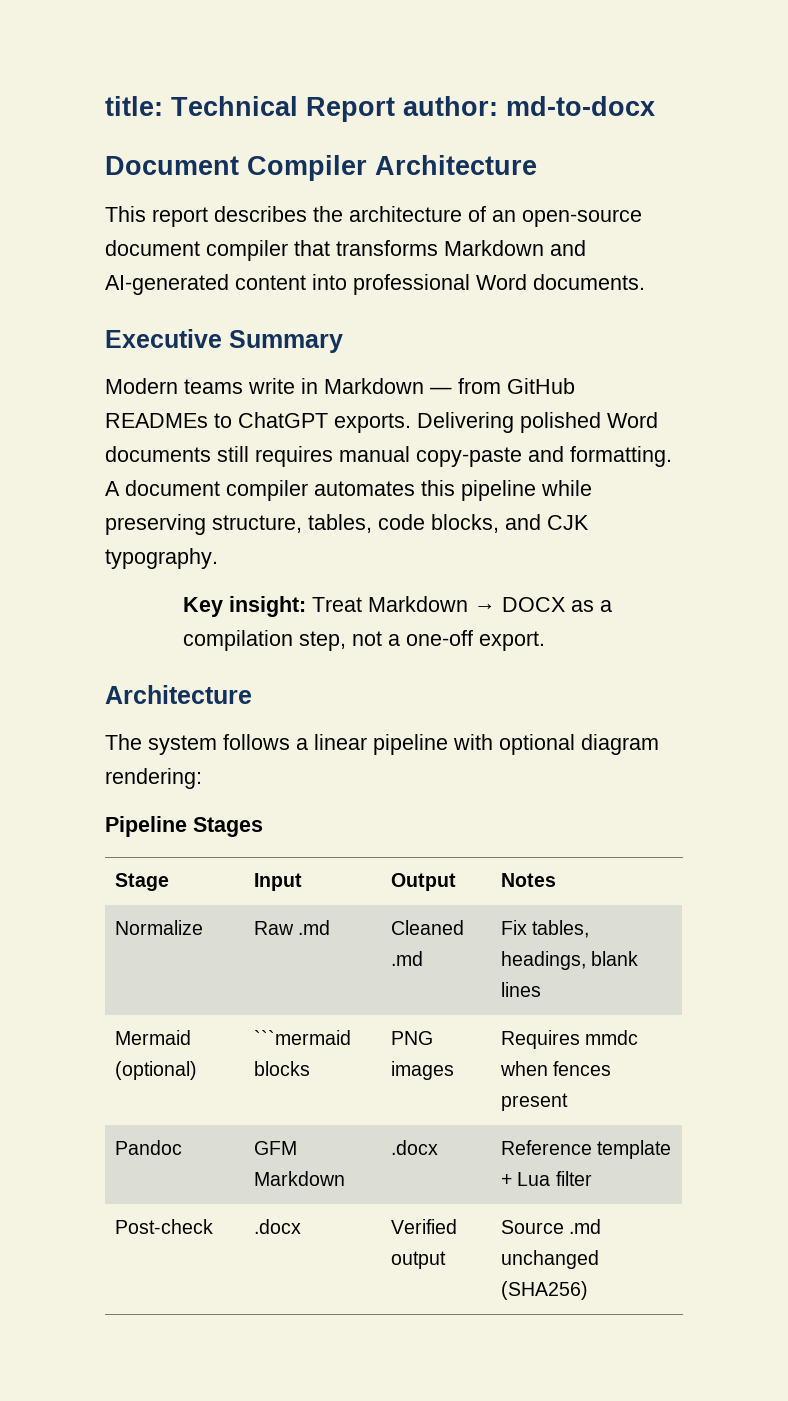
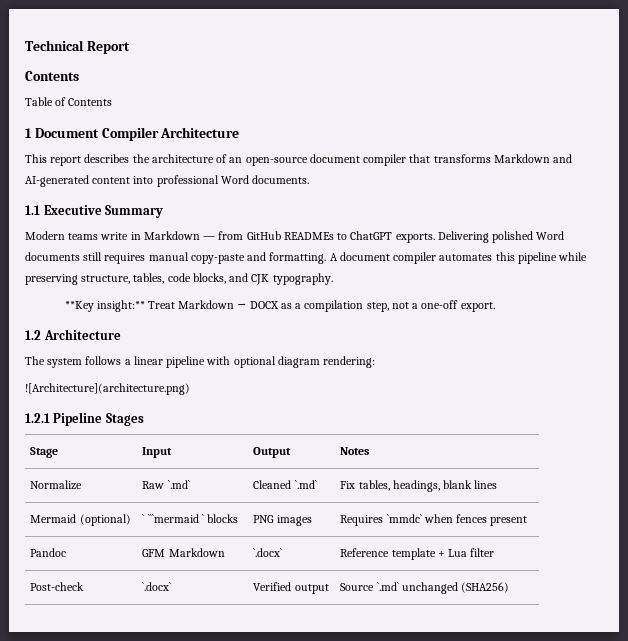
- title: Technical Report author: md-to-docx
- Document Compiler Architecture
+ Technical Report
+ Contents
+ Table of Contents
+ 1 Document Compiler Architecture
- Executive Summary
+ 1.1 Executive Summary
- Key insight: Treat Markdown → DOCX as a compilation step, not a one-off export.
- Architecture
+ **Key insight:** Treat Markdown → DOCX as a compilation step, not a one-off export.
+ 1.2 Architecture
- Pipeline Stages
+ ![Architecture](architecture.png)
+ 1.2.1 Pipeline Stages
- Normalize | Raw .md | Cleaned .md | Fix tables, headings, blank lines
+ Normalize | Raw `.md` | Cleaned `.md` | Fix tables, headings, blank lines
- Mermaid (optional) | ```mermaid blocks | PNG images | Requires mmdc when fences present
+ Mermaid (optional) | ` ```mermaid ` blocks | PNG images | Requires `mmdc` when fences present
- Pandoc | GFM Markdown | .docx | Reference template + Lua filter
+ Pandoc | GFM Markdown | `.docx` | Reference template + Lua filter
- Post-check | .docx | Verified output | Source .md unchanged (SHA256)
+ Post-check | `.docx` | Verified output | Source `.md` unchanged (SHA256)

